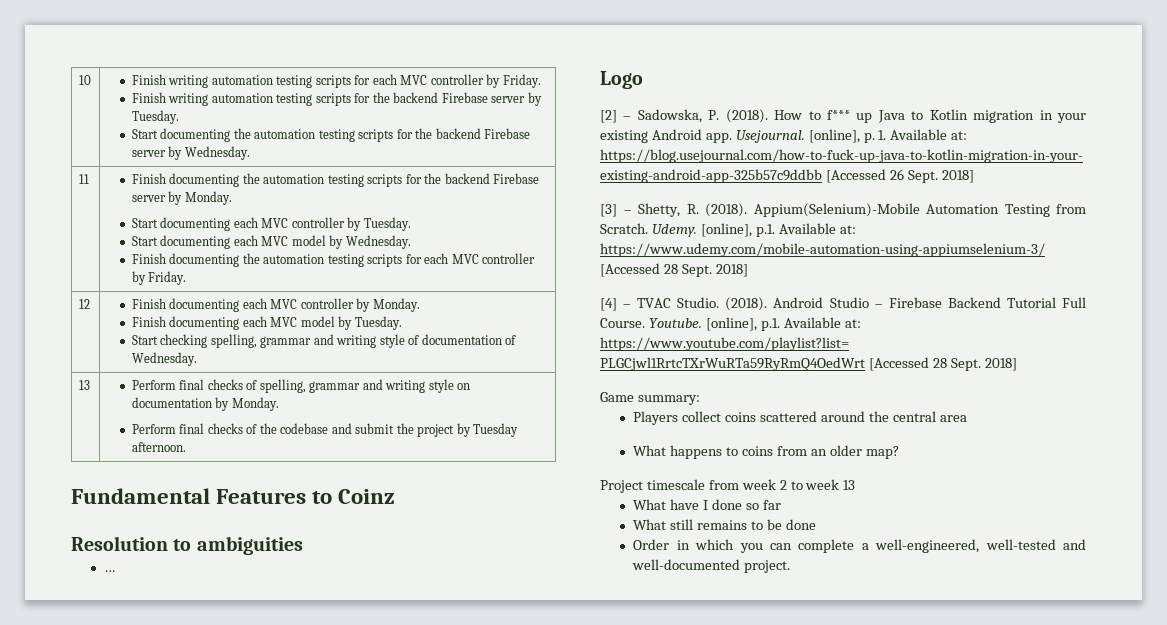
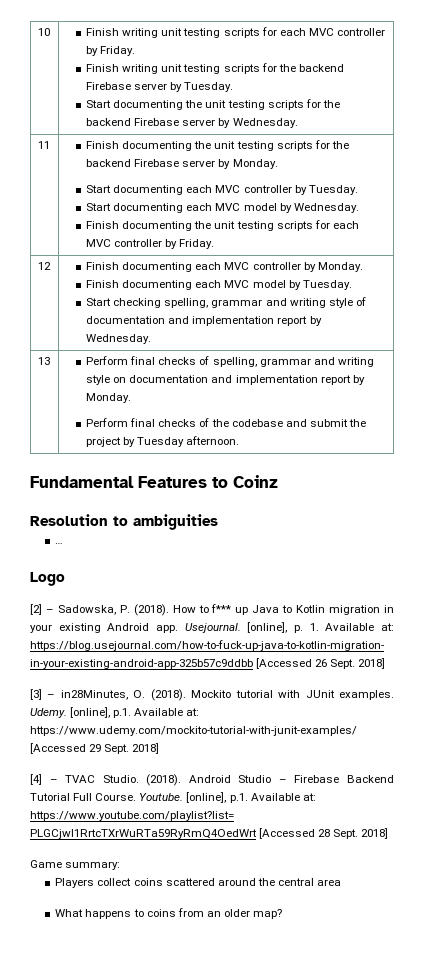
- 10 | Finish writing automation testing scripts for each MVC controller by Friday.
- Finish writing automation testing scripts for the backend Firebase server by Tuesday.
- Start documenting the automation testing scripts for the backend Firebase server by Wednesday.
+ 10 | Finish writing unit testing scripts for each MVC controller by Friday.
+ Finish writing unit testing scripts for the backend Firebase server by Tuesday.
+ Start documenting the unit testing scripts for the backend Firebase server by Wednesday.
- 11 | Finish documenting the automation testing scripts for the backend Firebase server by Monday.
+ 11 | Finish documenting the unit testing scripts for the backend Firebase server by Monday.
  Start documenting each MVC controller by Tuesday.
  Start documenting each MVC model by Wednesday.
- Finish documenting the automation testing scripts for each MVC controller by Friday.
+ Finish documenting the unit testing scripts for each MVC controller by Friday.
  12 | Finish documenting each MVC controller by Monday.
  Finish documenting each MVC model by Tuesday.
- Start checking spelling, grammar and writing style of documentation of Wednesday.
+ Start checking spelling, grammar and writing style of documentation and implementation report by Wednesday.
- 13 | Perform final checks of spelling, grammar and writing style on documentation by Monday.
+ 13 | Perform final checks of spelling, grammar and writing style on documentation and implementation report by Monday.
- [3] – Shetty, R. (2018). Appium(Selenium)-Mobile Automation Testing from Scratch.
+ [3] – in28Minutes, O. (2018). Mockito tutorial with JUnit examples.
- [online], p.1. Available at: https://www.udemy.com/mobile-automation-using-appiumselenium-3/ [Accessed 28 Sept.
+ [online], p.1. Available at: https://www.udemy.com/mockito-tutorial-with-junit-examples/ [Accessed 29 Sept.
- Project timescale from week 2 to week 13
- What have I done so far
- What still remains to be done
- Order in which you can complete a well-engineered, well-tested and well-documented project.

